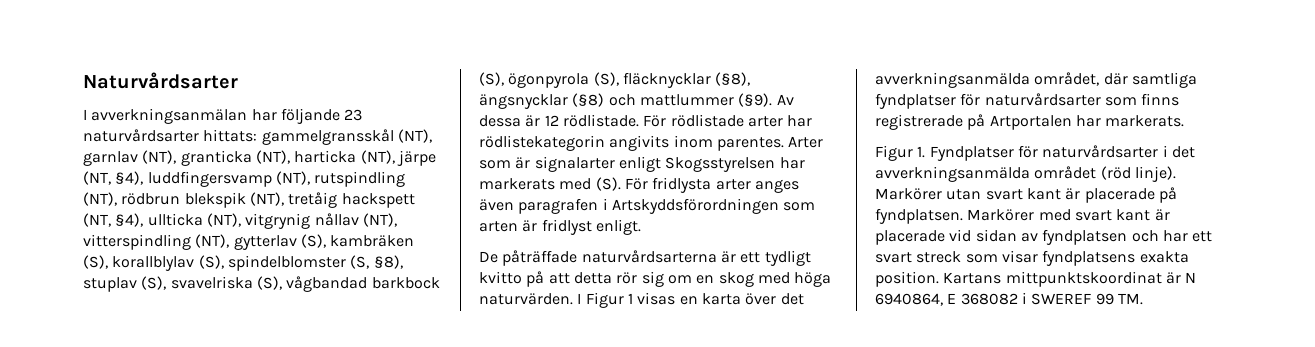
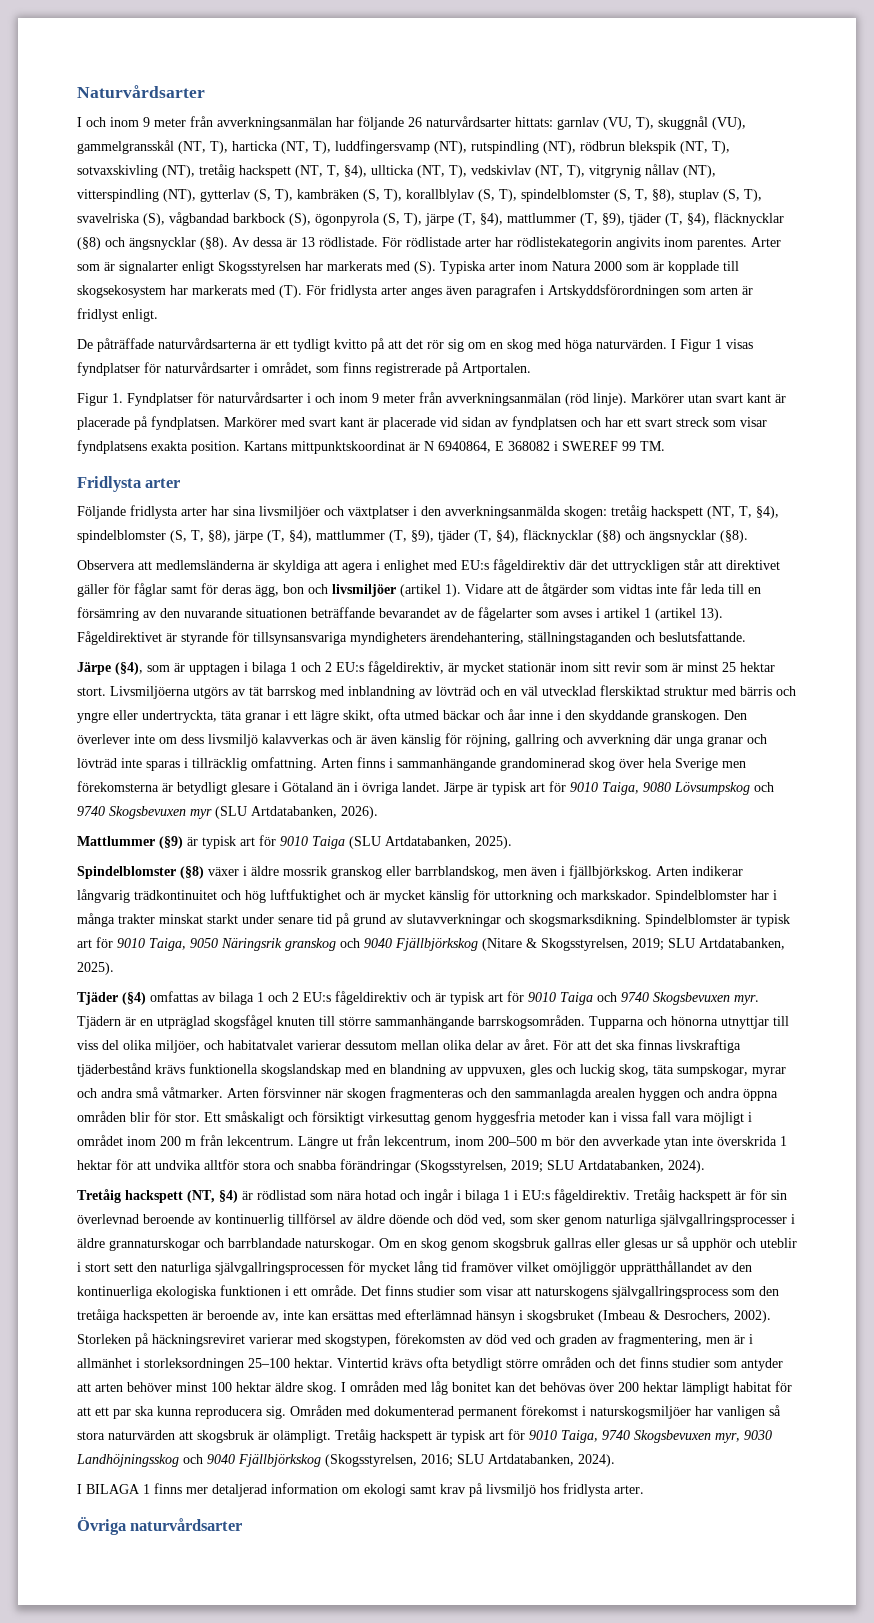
- I avverkningsanmälan har följande 23 naturvårdsarter hittats: gammelgransskål (NT), garnlav (NT), granticka (NT), harticka (NT), järpe (NT, §4), luddfingersvamp (NT), rutspindling (NT), rödbrun blekspik (NT), tretåig hackspett (NT, §4), ullticka (NT), vitgrynig nållav (NT), vitterspindling (NT), gytterlav (S), kambräken (S), korallblylav (S), spindelblomster (S, §8), stuplav (S), svavelriska (S), vågbandad barkbock (S), ögonpyrola (S), fläcknycklar (§8), ängsnycklar (§8) och mattlummer (§9).
+ I och inom 9 meter från avverkningsanmälan har följande 26 naturvårdsarter hittats: garnlav (VU, T), skuggnål (VU), gammelgransskål (NT, T), harticka (NT, T), luddfingersvamp (NT), rutspindling (NT), rödbrun blekspik (NT, T), sotvaxskivling (NT), tretåig hackspett (NT, T, §4), ullticka (NT, T), vedskivlav (NT, T), vitgrynig nållav (NT), vitterspindling (NT), gytterlav (S, T), kambräken (S, T), korallblylav (S, T), spindelblomster (S, T, §8), stuplav (S, T), svavelriska (S), vågbandad barkbock (S), ögonpyrola (S, T), järpe (T, §4), mattlummer (T, §9), tjäder (T, §4), fläcknycklar (§8) och ängsnycklar (§8).
- Av dessa är 12 rödlistade.
+ Av dessa är 13 rödlistade.
- Arter som är signalarter enligt Skogsstyrelsen har markerats med (S). För fridlysta arter anges även paragrafen i Artskyddsförordningen som arten är fridlyst enligt.
+ Arter som är signalarter enligt Skogsstyrelsen har markerats med (S). Typiska arter inom Natura 2000 som är kopplade till skogsekosystem har markerats med (T). För fridlysta arter anges även paragrafen i Artskyddsförordningen som arten är fridlyst enligt.
- De påträffade naturvårdsarterna är ett tydligt kvitto på att detta rör sig om en skog med höga naturvärden.
+ De påträffade naturvårdsarterna är ett tydligt kvitto på att det rör sig om en skog med höga naturvärden.
- I Figur 1 visas en karta över det avverkningsanmälda området, där samtliga fyndplatser för naturvårdsarter som finns registrerade på Artportalen har markerats.
+ I Figur 1 visas fyndplatser för naturvårdsarter i området, som finns registrerade på Artportalen.
- Figur 1. Fyndplatser för naturvårdsarter i det avverkningsanmälda området (röd linje).
+ Figur 1. Fyndplatser för naturvårdsarter i och inom 9 meter från avverkningsanmälan (röd linje).
+ Fridlysta arter
+ Följande fridlysta arter har sina livsmiljöer och växtplatser i den avverkningsanmälda skogen: tretåig hackspett (NT, T, §4), spindelblomster (S, T, §8), järpe (T, §4), mattlummer (T, §9), tjäder (T, §4), fläcknycklar (§8) och ängsnycklar (§8).
+ Observera att medlemsländerna är skyldiga att agera i enlighet med EU:s fågeldirektiv där det uttryckligen står att direktivet gäller för fåglar samt för deras ägg, bon och livsmiljöer (artikel 1). Vidare att de åtgärder som vidtas inte får leda till en försämring av den nuvarande situationen beträffande bevarandet av de fågelarter som avses i artikel 1 (artikel 13). Fågeldirektivet är styrande för tillsynsansvariga myndigheters ärendehantering, ställningstaganden och beslutsfattande.
+ Järpe (§4), som är upptagen i bilaga 1 och 2 EU:s fågeldirektiv, är mycket stationär inom sitt revir som är minst 25 hektar stort. Livsmiljöerna utgörs av tät barrskog med inblandning av lövträd och en väl utvecklad flerskiktad struktur med bärris och yngre eller undertryckta, täta granar i ett lägre skikt, ofta utmed bäckar och åar inne i den skyddande granskogen. Den överlever inte om dess livsmiljö kalavverkas och är även känslig för röjning, gallring och avverkning där unga granar och lövträd inte sparas i tillräcklig omfattning. Arten finns i sammanhängande grandominerad skog över hela Sverige men förekomsterna är betydligt glesare i Götaland än i övriga landet. Järpe är typisk art för 9010 Taiga, 9080 Lövsumpskog och 9740 Skogsbevuxen myr (SLU Artdatabanken, 2026).
+ Mattlummer (§9) är typisk art för 9010 Taiga (SLU Artdatabanken, 2025).
+ Spindelblomster (§8) växer i äldre mossrik granskog eller barrblandskog, men även i fjällbjörkskog. Arten indikerar långvarig trädkontinuitet och hög luftfuktighet och är mycket känslig för uttorkning och markskador. Spindelblomster har i många trakter minskat starkt under senare tid på grund av slutavverkningar och skogsmarksdikning. Spindelblomster är typisk art för 9010 Taiga, 9050 Näringsrik granskog och 9040 Fjällbjörkskog (Nitare & Skogsstyrelsen, 2019; SLU Artdatabanken, 2025).
+ Tjäder (§4) omfattas av bilaga 1 och 2 EU:s fågeldirektiv och är typisk art för 9010 Taiga och 9740 Skogsbevuxen myr. Tjädern är en utpräglad skogsfågel knuten till större sammanhängande barrskogsområden. Tupparna och hönorna utnyttjar till viss del olika miljöer, och habitatvalet varierar dessutom mellan olika delar av året. För att det ska finnas livskraftiga tjäderbestånd krävs funktionella skogslandskap med en blandning av uppvuxen, gles och luckig skog, täta sumpskogar, myrar och andra små våtmarker. Arten försvinner när skogen fragmenteras och den sammanlagda arealen hyggen och andra öppna områden blir för stor. Ett småskaligt och försiktigt virkesuttag genom hyggesfria metoder kan i vissa fall vara möjligt i området inom 200 m från lekcentrum. Längre ut från lekcentrum, inom 200–500 m bör den avverkade ytan inte överskrida 1 hektar för att undvika alltför stora och snabba förändringar (Skogsstyrelsen, 2019; SLU Artdatabanken, 2024).
+ Tretåig hackspett (NT, §4) är rödlistad som nära hotad och ingår i bilaga 1 i EU:s fågeldirektiv. Tretåig hackspett är för sin överlevnad beroende av kontinuerlig tillförsel av äldre döende och död ved, som sker genom naturliga självgallringsprocesser i äldre grannaturskogar och barrblandade naturskogar. Om en skog genom skogsbruk gallras eller glesas ur så upphör och uteblir i stort sett den naturliga självgallringsprocessen för mycket lång tid framöver vilket omöjliggör upprätthållandet av den kontinuerliga ekologiska funktionen i ett område. Det finns studier som visar att naturskogens självgallringsprocess som den tretåiga hackspetten är beroende av, inte kan ersättas med efterlämnad hänsyn i skogsbruket (Imbeau & Desrochers, 2002). Storleken på häckningsreviret varierar med skogstypen, förekomsten av död ved och graden av fragmentering, men är i allmänhet i storleksordningen 25–100 hektar. Vintertid krävs ofta betydligt större områden och det finns studier som antyder att arten behöver minst 100 hektar äldre skog. I områden med låg bonitet kan det behövas över 200 hektar lämpligt habitat för att ett par ska kunna reproducera sig. Områden med dokumenterad permanent förekomst i naturskogsmiljöer har vanligen så stora naturvärden att skogsbruk är olämpligt. Tretåig hackspett är typisk art för 9010 Taiga, 9740 Skogsbevuxen myr, 9030 Landhöjningsskog och 9040 Fjällbjörkskog (Skogsstyrelsen, 2016; SLU Artdatabanken, 2024).
+ I BILAGA 1 finns mer detaljerad information om ekologi samt krav på livsmiljö hos fridlysta arter.
+ Övriga naturvårdsarter

